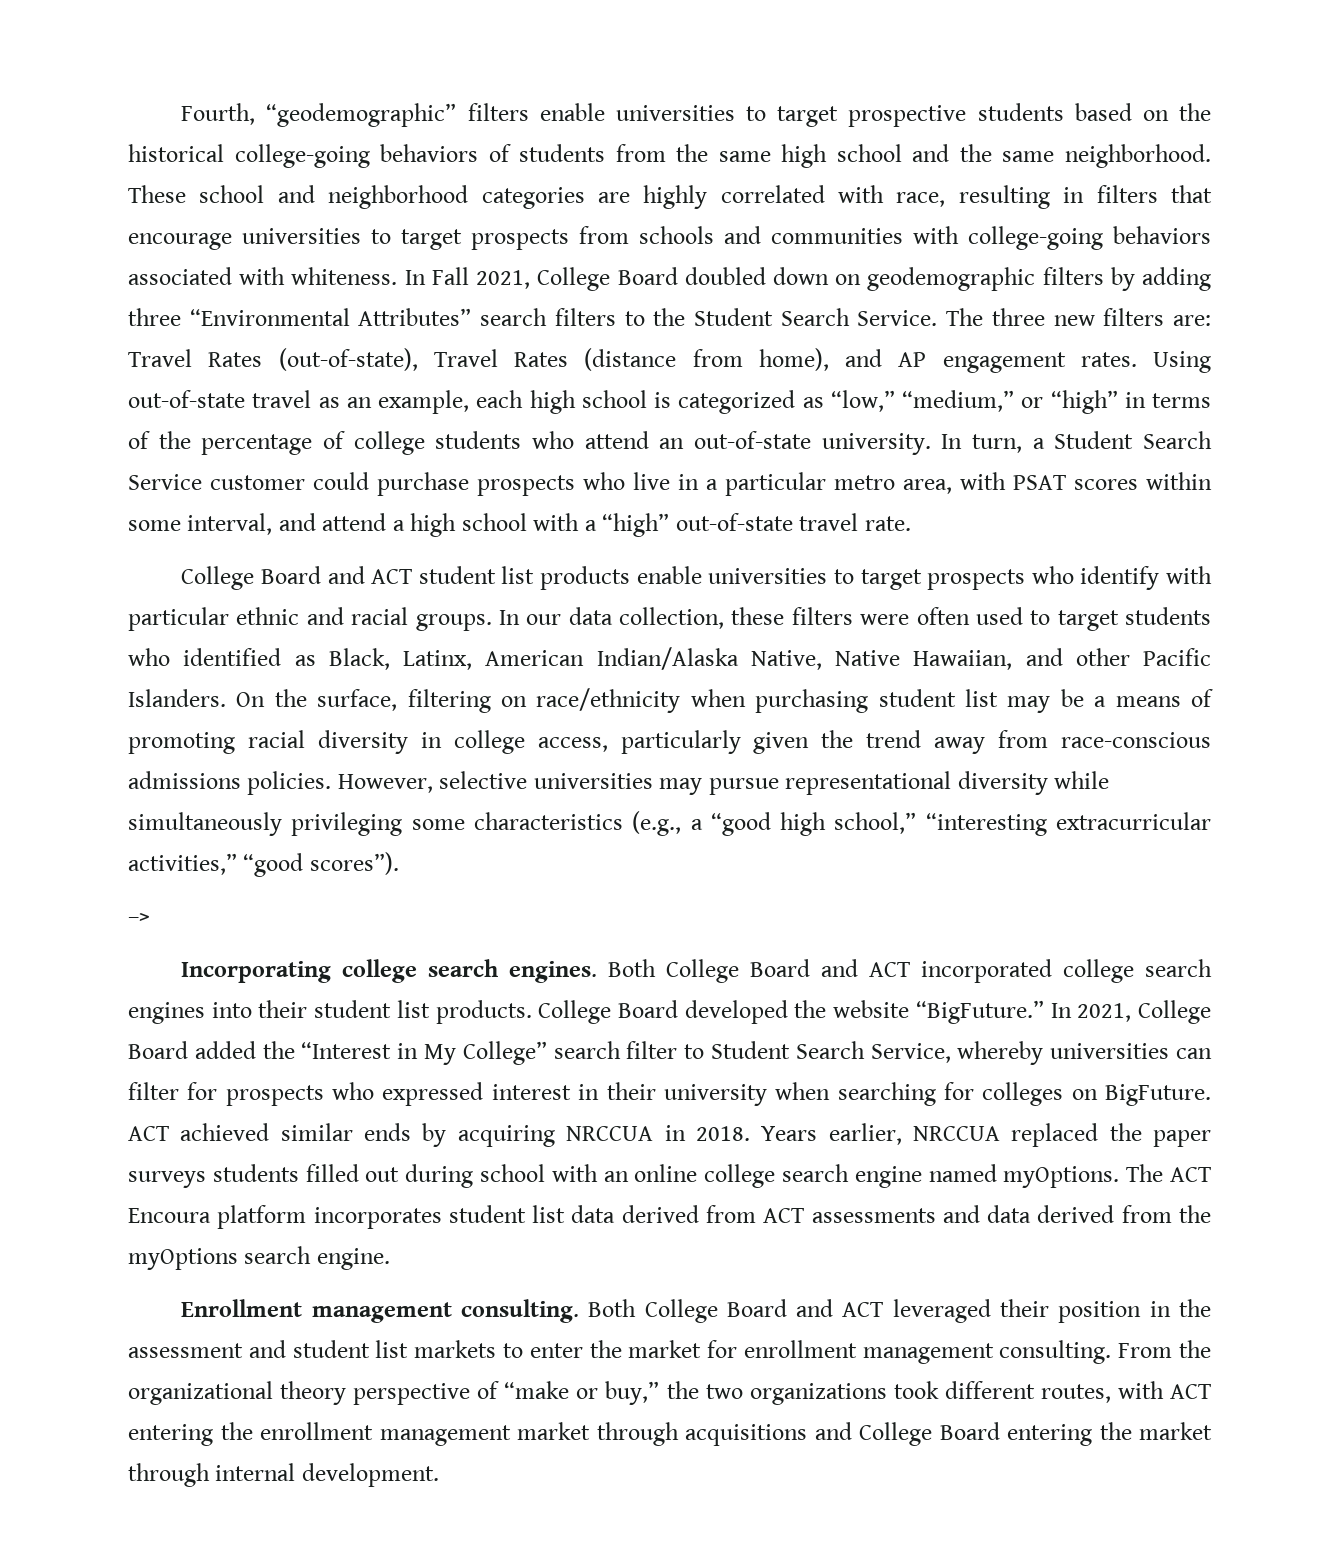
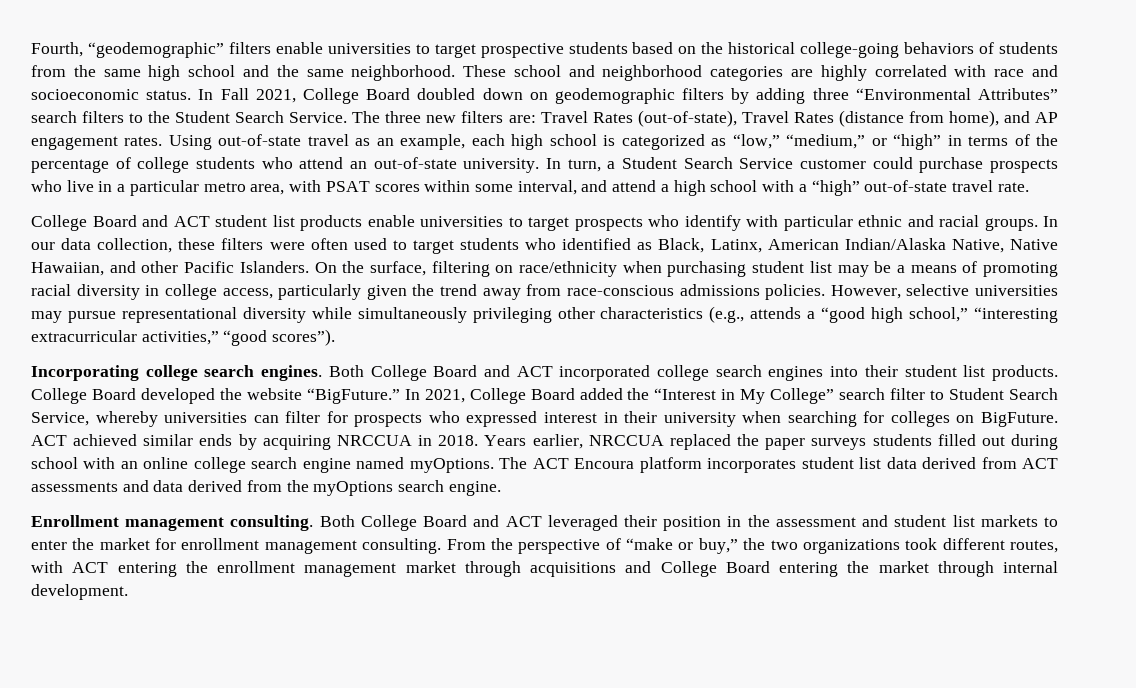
- These school and neighborhood categories are highly correlated with race, resulting in filters that encourage universities to target prospects from schools and communities with college-going behaviors associated with whiteness.
+ These school and neighborhood categories are highly correlated with race and socioeconomic status.
- However, selective universities may pursue representational diversity while simultaneously privileging some characteristics (e.g., a “good high school,” “interesting extracurricular activities,” “good scores”).
+ However, selective universities may pursue representational diversity while simultaneously privileging other characteristics (e.g., attends a “good high school,” “interesting extracurricular activities,” “good scores”).
- –>
- From the organizational theory perspective of “make or buy,” the two organizations took different routes, with ACT entering the enrollment management market through acquisitions and College Board entering the market through internal development.
+ From the perspective of “make or buy,” the two organizations took different routes, with ACT entering the enrollment management market through acquisitions and College Board entering the market through internal development.

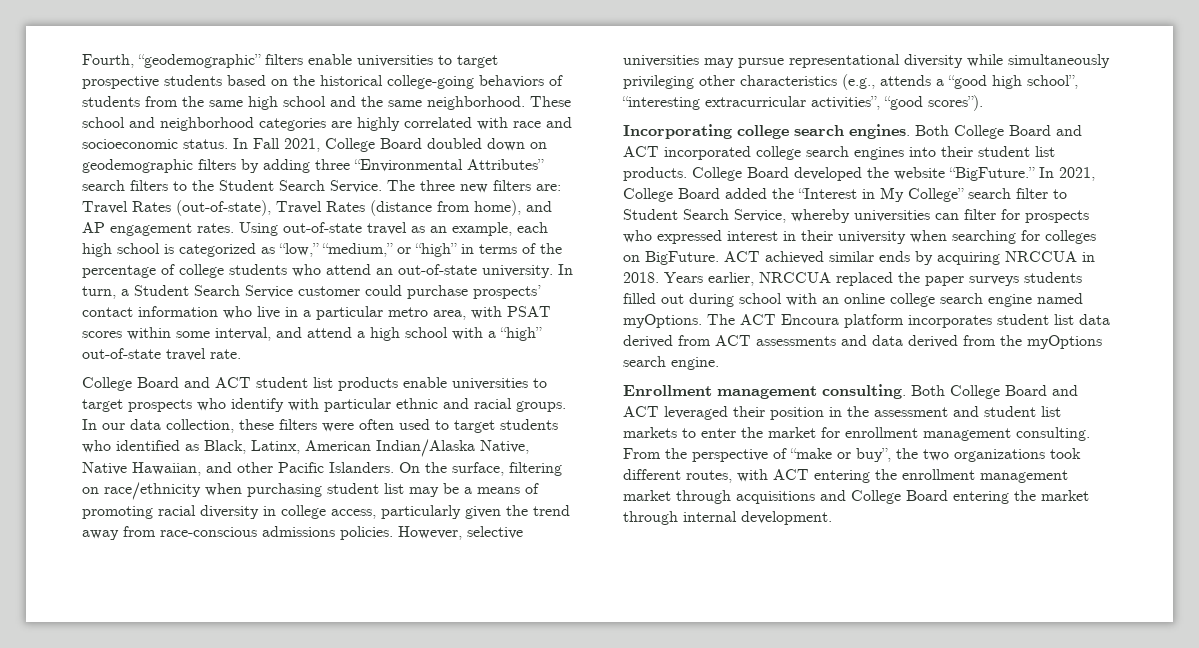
- In turn, a Student Search Service customer could purchase prospects who live in a particular metro area, with PSAT scores within some interval, and attend a high school with a “high” out-of-state travel rate.
+ In turn, a Student Search Service customer could purchase prospects’ contact information who live in a particular metro area, with PSAT scores within some interval, and attend a high school with a “high” out-of-state travel rate.
- However, selective universities may pursue representational diversity while simultaneously privileging other characteristics (e.g., attends a “good high school,” “interesting extracurricular activities,” “good scores”).
+ However, selective universities may pursue representational diversity while simultaneously privileging other characteristics (e.g., attends a “good high school”, “interesting extracurricular activities”, “good scores”).
- From the perspective of “make or buy,” the two organizations took different routes, with ACT entering the enrollment management market through acquisitions and College Board entering the market through internal development.
+ From the perspective of “make or buy”, the two organizations took different routes, with ACT entering the enrollment management market through acquisitions and College Board entering the market through internal development.

